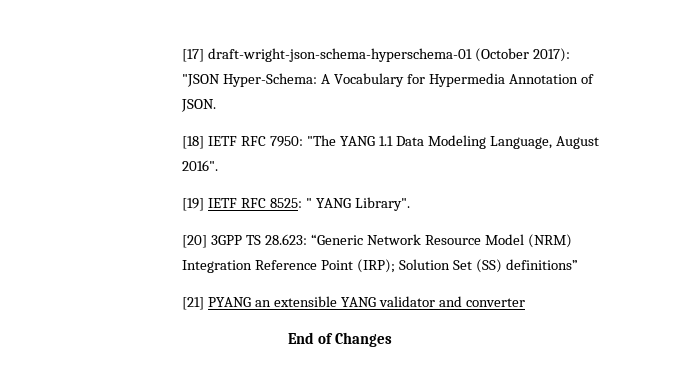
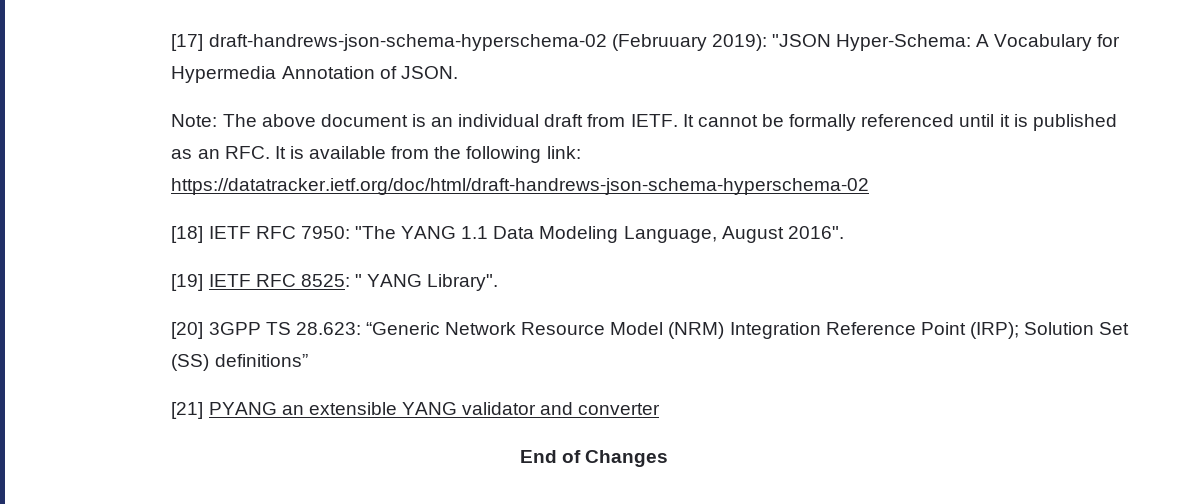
- [17] draft-wright-json-schema-hyperschema-01 (October 2017): "JSON Hyper-Schema: A Vocabulary for Hypermedia Annotation of JSON.
+ [17] draft-handrews-json-schema-hyperschema-02 (Februuary 2019): "JSON Hyper-Schema: A Vocabulary for Hypermedia Annotation of JSON.
+ Note: The above document is an individual draft from IETF. It cannot be formally referenced until it is published as an RFC. It is available from the following link: https://datatracker.ietf.org/doc/html/draft-handrews-json-schema-hyperschema-02

